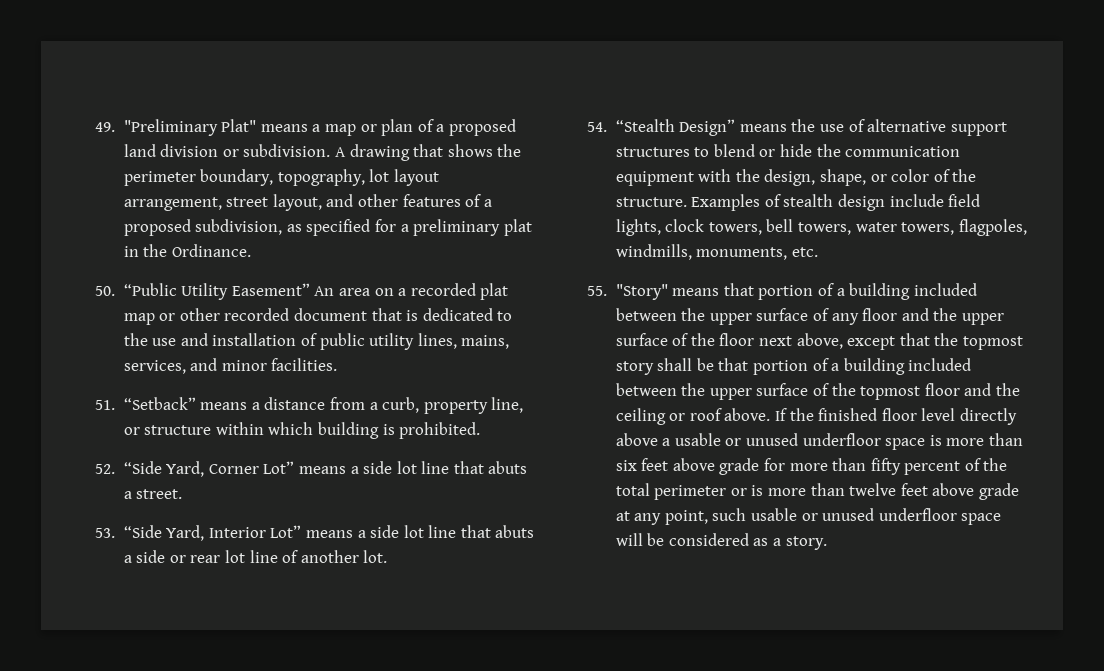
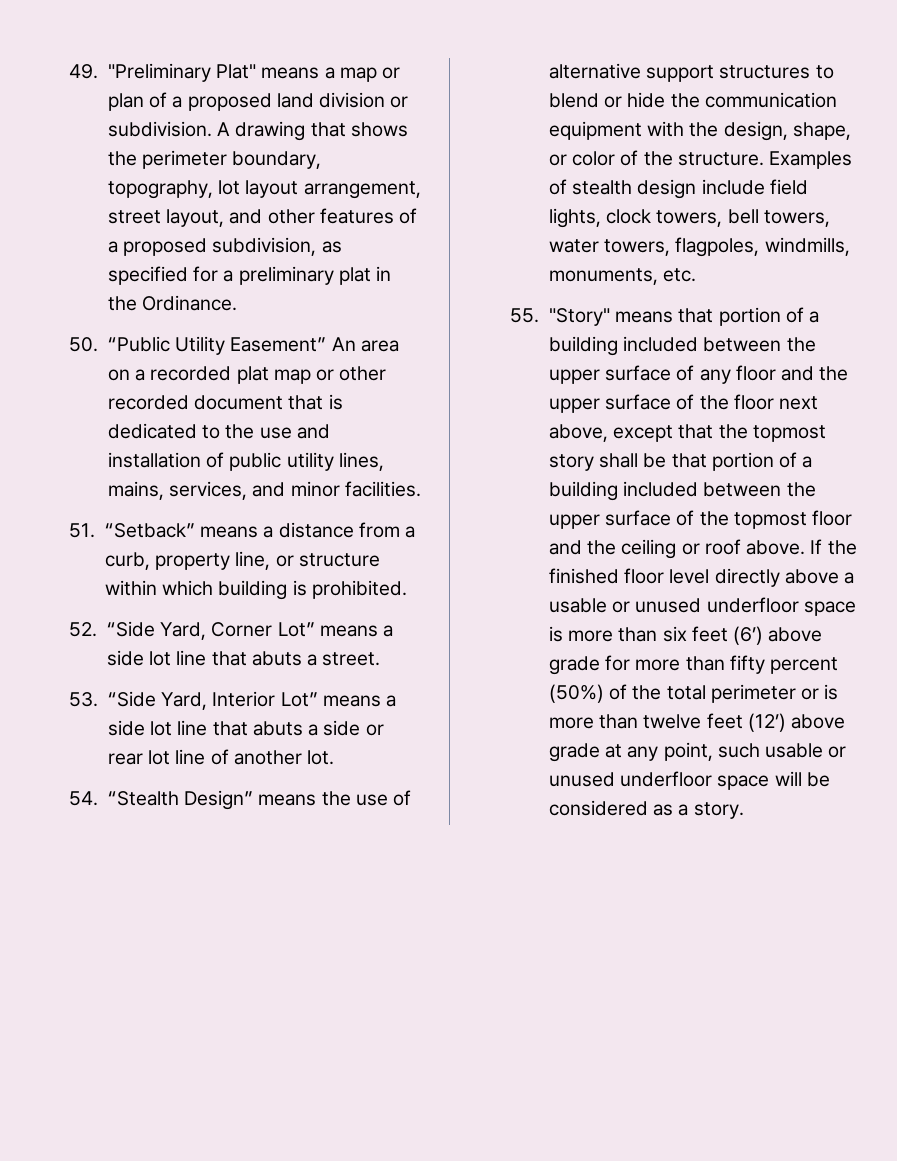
- If the finished floor level directly above a usable or unused underfloor space is more than six feet above grade for more than fifty percent of the total perimeter or is more than twelve feet above grade at any point, such usable or unused underfloor space will be considered as a story.
+ If the finished floor level directly above a usable or unused underfloor space is more than six feet (6’) above grade for more than fifty percent (50%) of the total perimeter or is more than twelve feet (12’) above grade at any point, such usable or unused underfloor space will be considered as a story.

